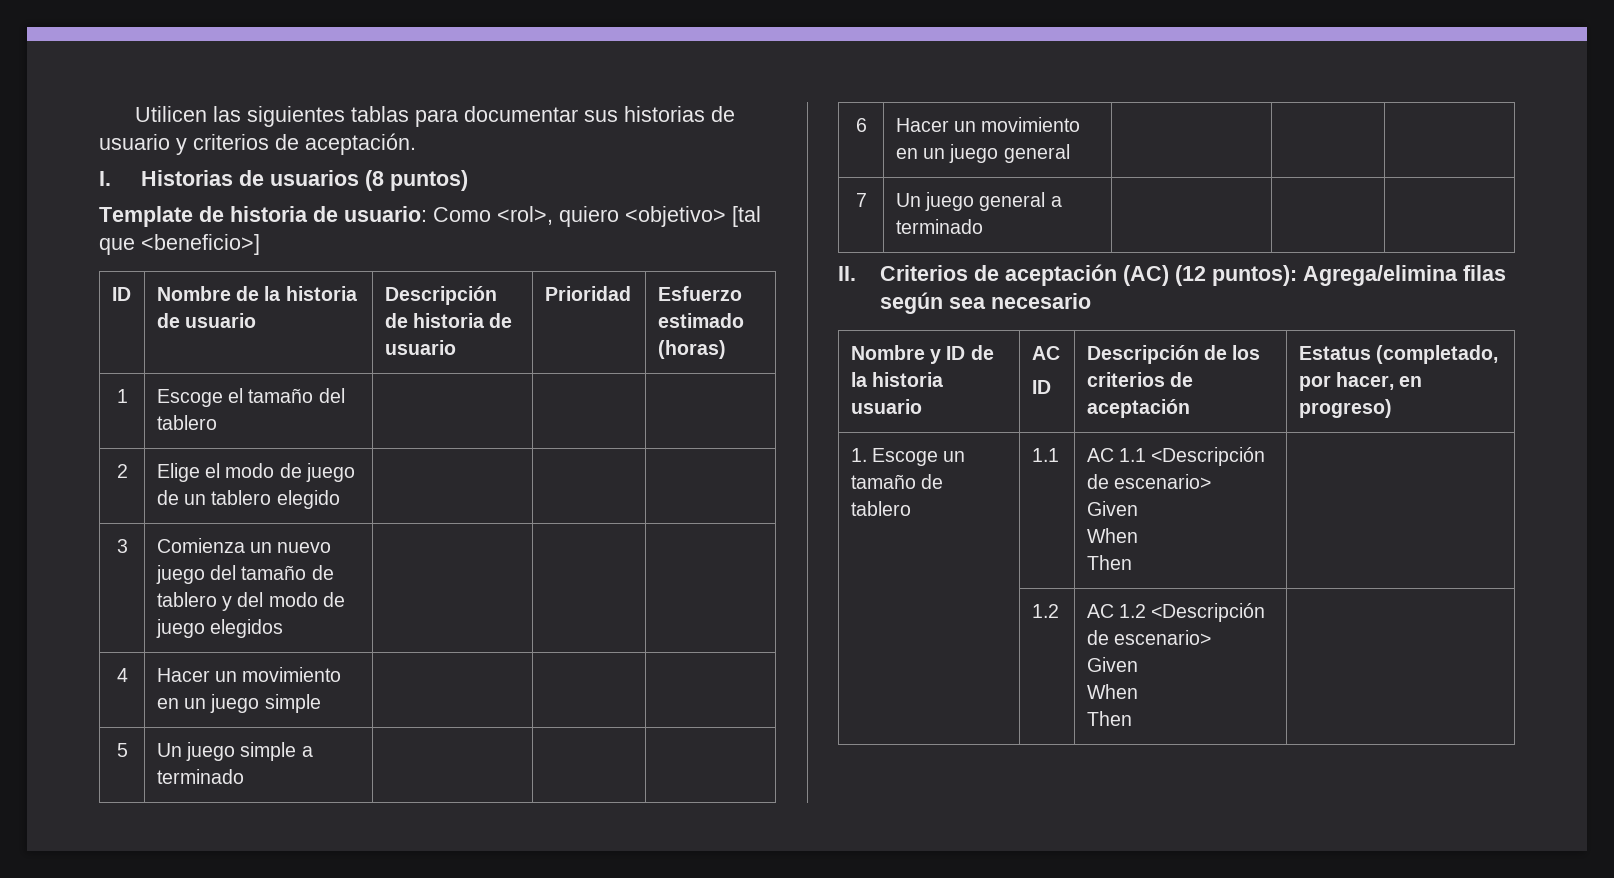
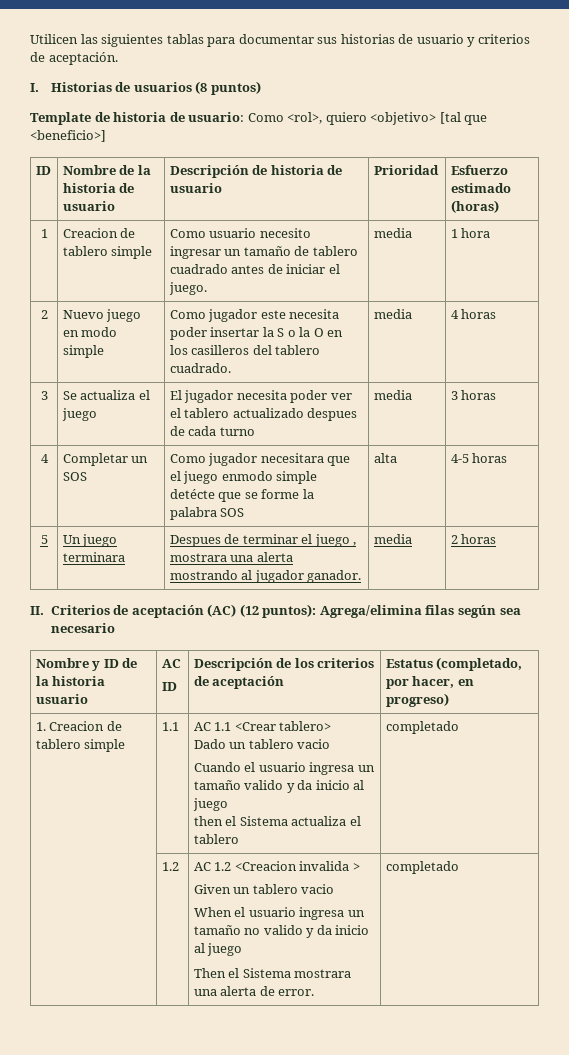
- 1 | Escoge el tamaño del tablero | | |
- 2 | Elige el modo de juego de un tablero elegido | | |
- 3 | Comienza un nuevo juego del tamaño de tablero y del modo de juego elegidos | | |
- 4 | Hacer un movimiento en un juego simple | | |
- 5 | Un juego simple a terminado | | |
- 6 | Hacer un movimiento en un juego general | | |
- 7 | Un juego general a terminado | | |
+ 1 | Creacion de tablero simple | Como usuario necesito ingresar un tamaño de tablero cuadrado antes de iniciar el juego. | media | 1 hora
+ 2 | Nuevo juego en modo simple | Como jugador este necesita poder insertar la S o la O en los casilleros del tablero cuadrado. | media | 4 horas
+ 3 | Se actualiza el juego | El jugador necesita poder ver el tablero actualizado despues de cada turno | media | 3 horas
+ 4 | Completar un SOS | Como jugador necesitara que el juego enmodo simple detécte que se forme la palabra SOS | alta | 4-5 horas
+ 5 | Un juego terminara | Despues de terminar el juego , mostrara una alerta mostrando al jugador ganador. | media | 2 horas
- 1. Escoge un tamaño de tablero | 1.1 | AC 1.1 <Descripción de escenario>
- Given
- When
- Then |
- | 1.2 | AC 1.2 <Descripción de escenario>
- Given
- When
- Then |
+ 1. Creacion de tablero simple | 1.1 | AC 1.1 <Crear tablero>
+ Dado un tablero vacio
+ Cuando el usuario ingresa un tamaño valido y da inicio al juego
+ then el Sistema actualiza el tablero | completado
+ | 1.2 | AC 1.2 <Creacion invalida >
+ Given un tablero vacio
+ When el usuario ingresa un tamaño no valido y da inicio al juego
+ Then el Sistema mostrara una alerta de error. | completado

